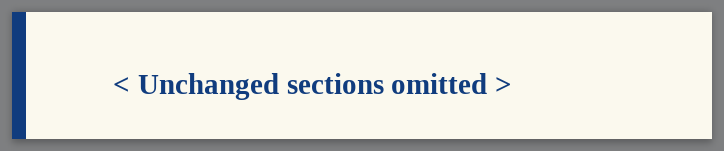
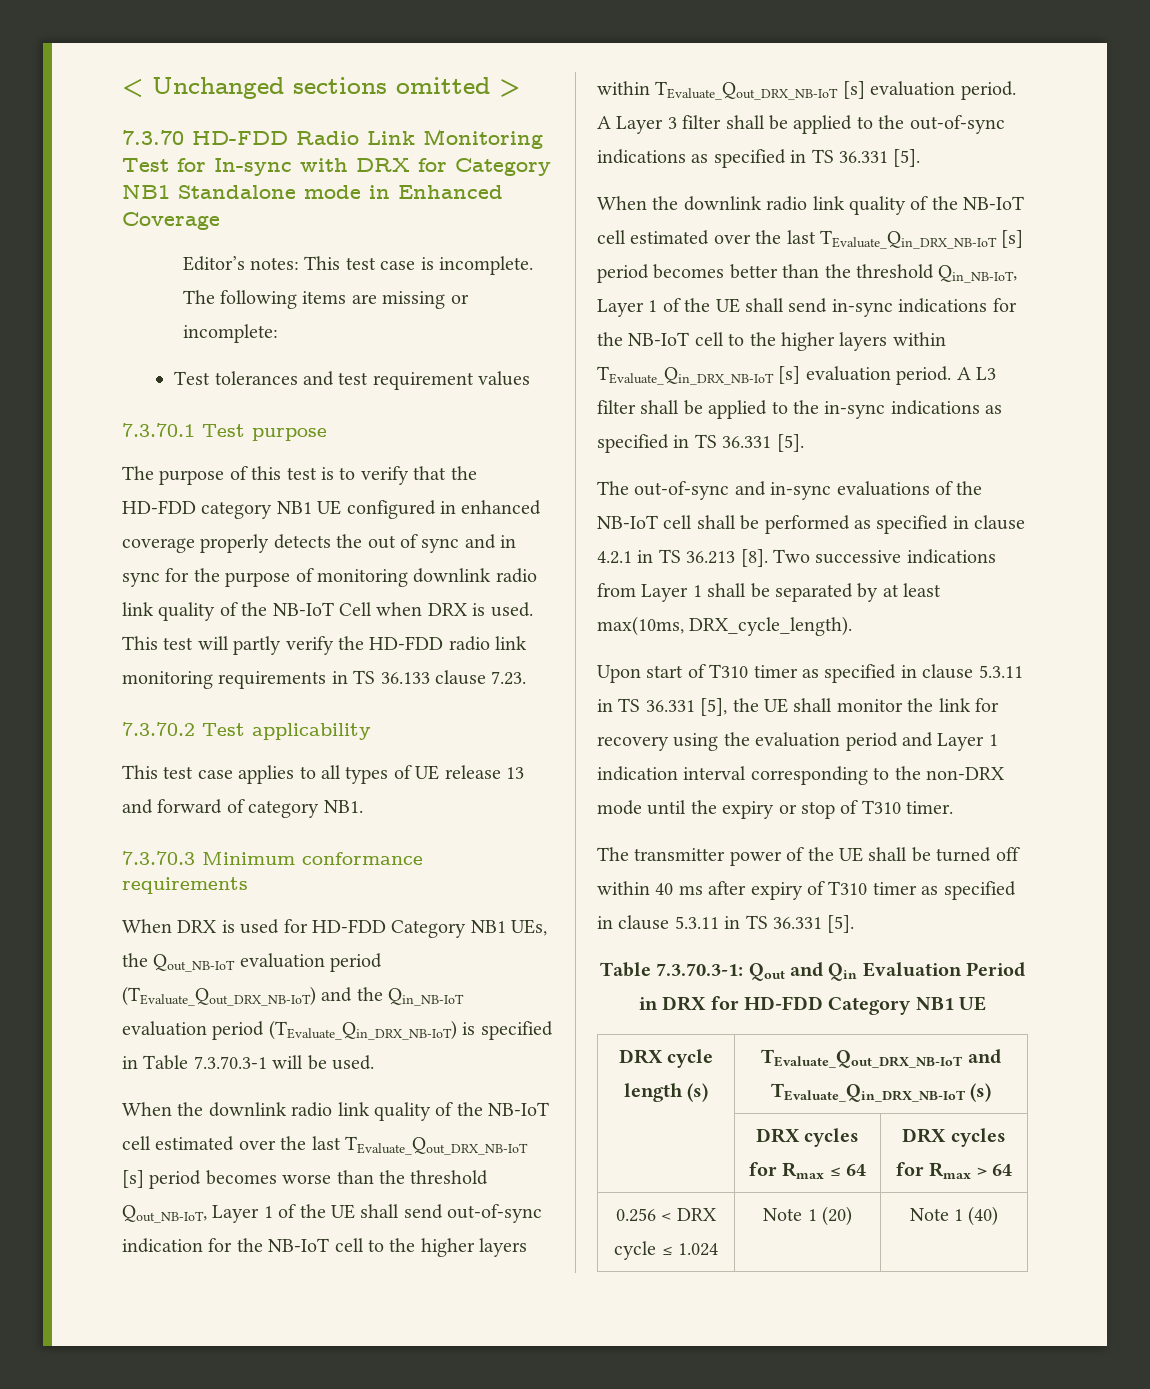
+ 7.3.70 HD-FDD Radio Link Monitoring Test for In-sync with DRX for Category NB1 Standalone mode in Enhanced Coverage
+ Editor’s notes: This test case is incomplete. The following items are missing or incomplete:
+ Test tolerances and test requirement values
+ 7.3.70.1 Test purpose
+ The purpose of this test is to verify that the HD-FDD category NB1 UE configured in enhanced coverage properly detects the out of sync and in sync for the purpose of monitoring downlink radio link quality of the NB-IoT Cell when DRX is used. This test will partly verify the HD-FDD radio link monitoring requirements in TS 36.133 clause 7.23.
+ 7.3.70.2 Test applicability
+ This test case applies to all types of UE release 13 and forward of category NB1.
+ 7.3.70.3 Minimum conformance requirements
+ When DRX is used for HD-FDD Category NB1 UEs, the Qout_NB-IoT evaluation period (TEvaluate_Qout_DRX_NB-IoT) and the Qin_NB-IoT evaluation period (TEvaluate_Qin_DRX_NB-IoT) is specified in Table 7.3.70.3-1 will be used.
+ When the downlink radio link quality of the NB-IoT cell estimated over the last TEvaluate_Qout_DRX_NB-IoT [s] period becomes worse than the threshold Qout_NB-IoT, Layer 1 of the UE shall send out-of-sync indication for the NB-IoT cell to the higher layers within TEvaluate_Qout_DRX_NB-IoT [s] evaluation period. A Layer 3 filter shall be applied to the out-of-sync indications as specified in TS 36.331 [5].
+ When the downlink radio link quality of the NB-IoT cell estimated over the last TEvaluate_Qin_DRX_NB-IoT [s] period becomes better than the threshold Qin_NB-IoT, Layer 1 of the UE shall send in-sync indications for the NB-IoT cell to the higher layers within TEvaluate_Qin_DRX_NB-IoT [s] evaluation period. A L3 filter shall be applied to the in-sync indications as specified in TS 36.331 [5].
+ The out-of-sync and in-sync evaluations of the NB-IoT cell shall be performed as specified in clause 4.2.1 in TS 36.213 [8]. Two successive indications from Layer 1 shall be separated by at least max(10ms, DRX_cycle_length).
+ Upon start of T310 timer as specified in clause 5.3.11 in TS 36.331 [5], the UE shall monitor the link for recovery using the evaluation period and Layer 1 indication interval corresponding to the non-DRX mode until the expiry or stop of T310 timer.
+ The transmitter power of the UE shall be turned off within 40 ms after expiry of T310 timer as specified in clause 5.3.11 in TS 36.331 [5].
+ Table 7.3.70.3-1: Qout and Qin Evaluation Period in DRX for HD-FDD Category NB1 UE
+ DRX cycle length (s) | TEvaluate_Qout_DRX_NB-IoT and TEvaluate_Qin_DRX_NB-IoT (s)
+ | DRX cycles for Rmax ≤ 64 | DRX cycles for Rmax > 64
+ 0.256 < DRX cycle ≤ 1.024 | Note 1 (20) | Note 1 (40)

